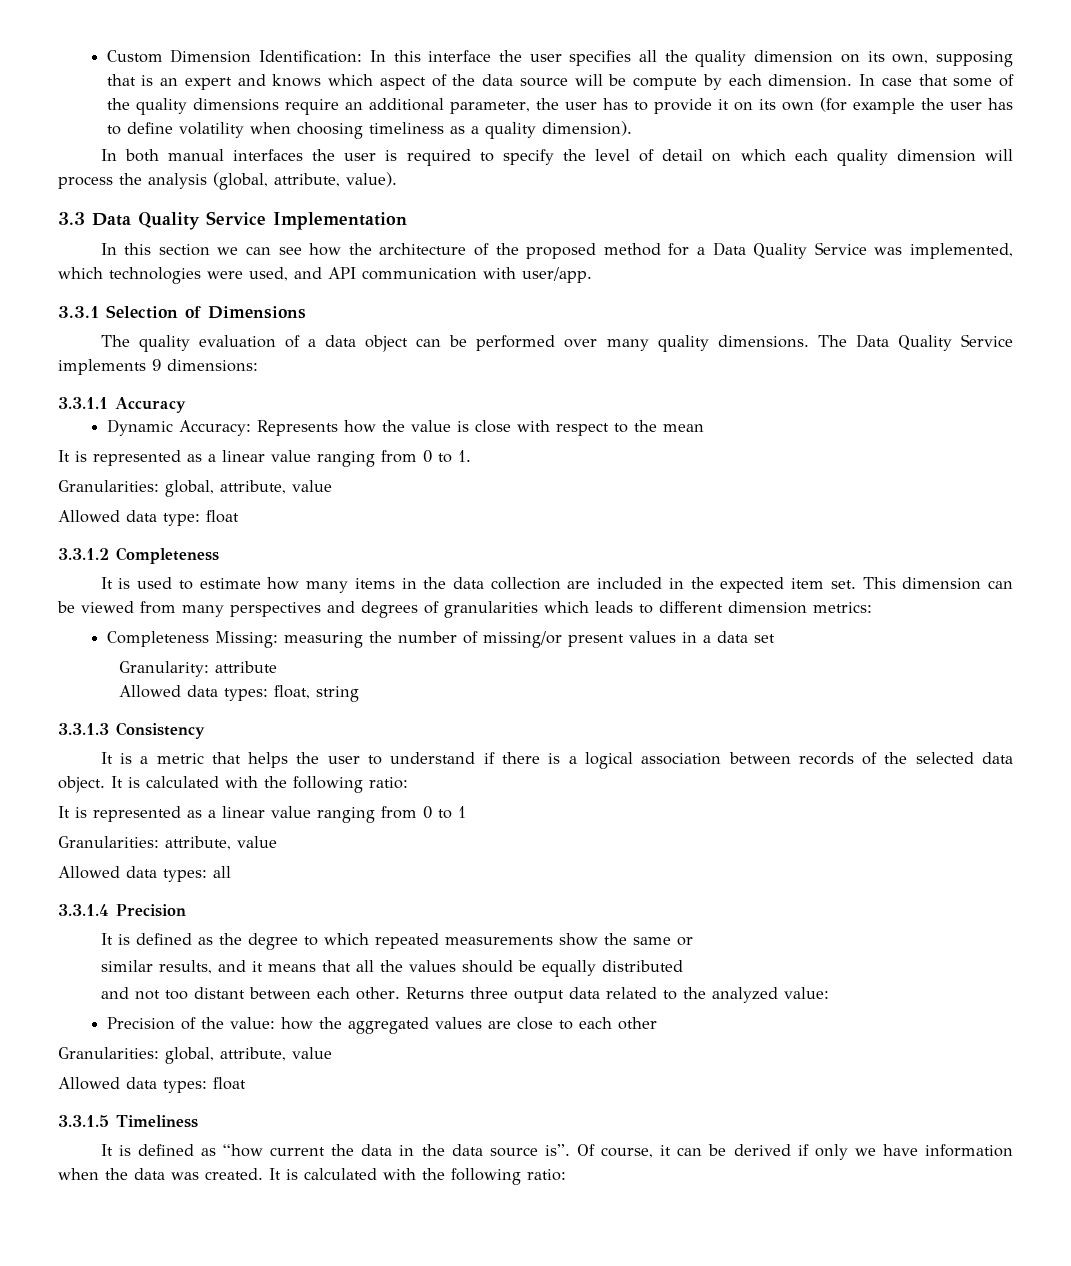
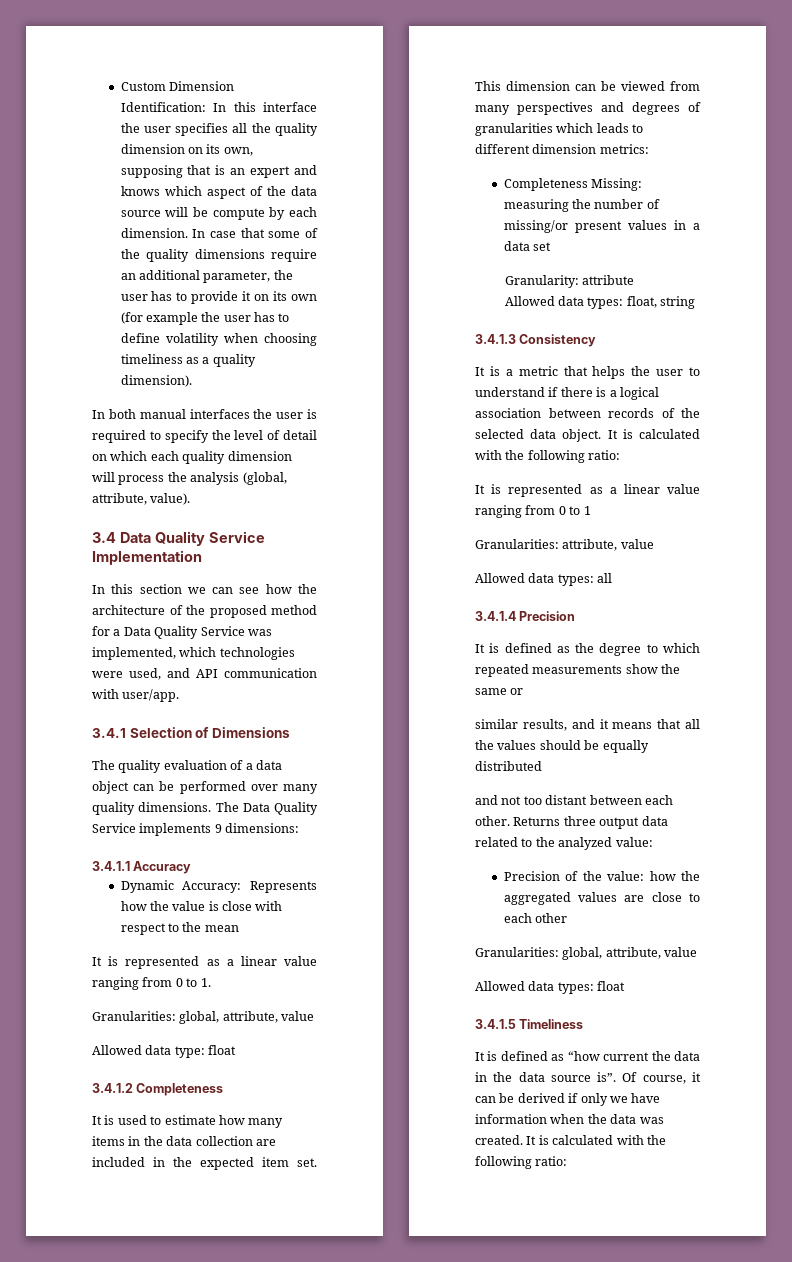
- 3.3 Data Quality Service Implementation
+ 3.4 Data Quality Service Implementation
- 3.3.1 Selection of Dimensions
+ 3.4.1 Selection of Dimensions
- 3.3.1.1 Accuracy
+ 3.4.1.1 Accuracy
- 3.3.1.2 Completeness
+ 3.4.1.2 Completeness
- 3.3.1.3 Consistency
+ 3.4.1.3 Consistency
- 3.3.1.4 Precision
+ 3.4.1.4 Precision
- 3.3.1.5 Timeliness
+ 3.4.1.5 Timeliness

